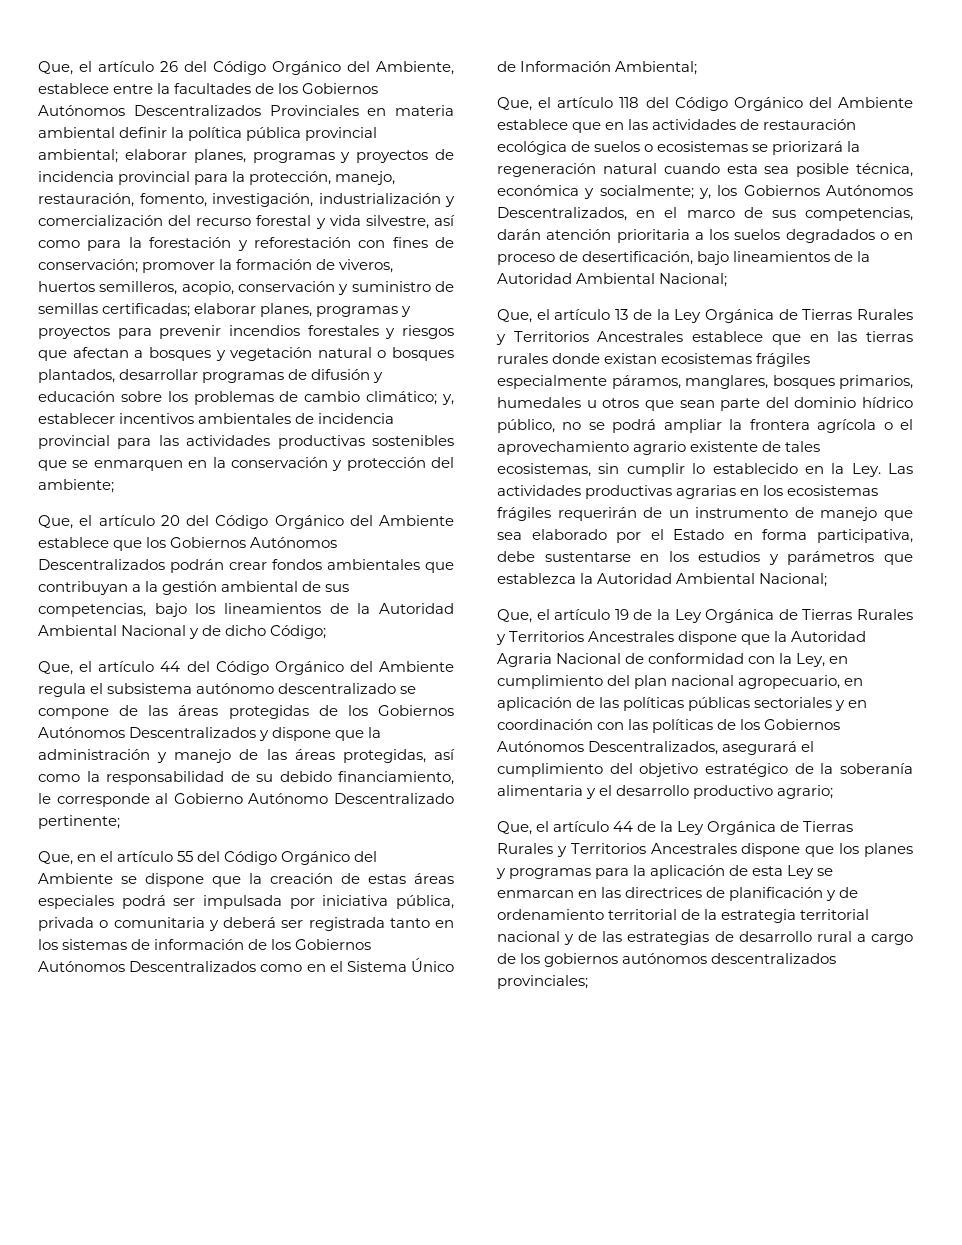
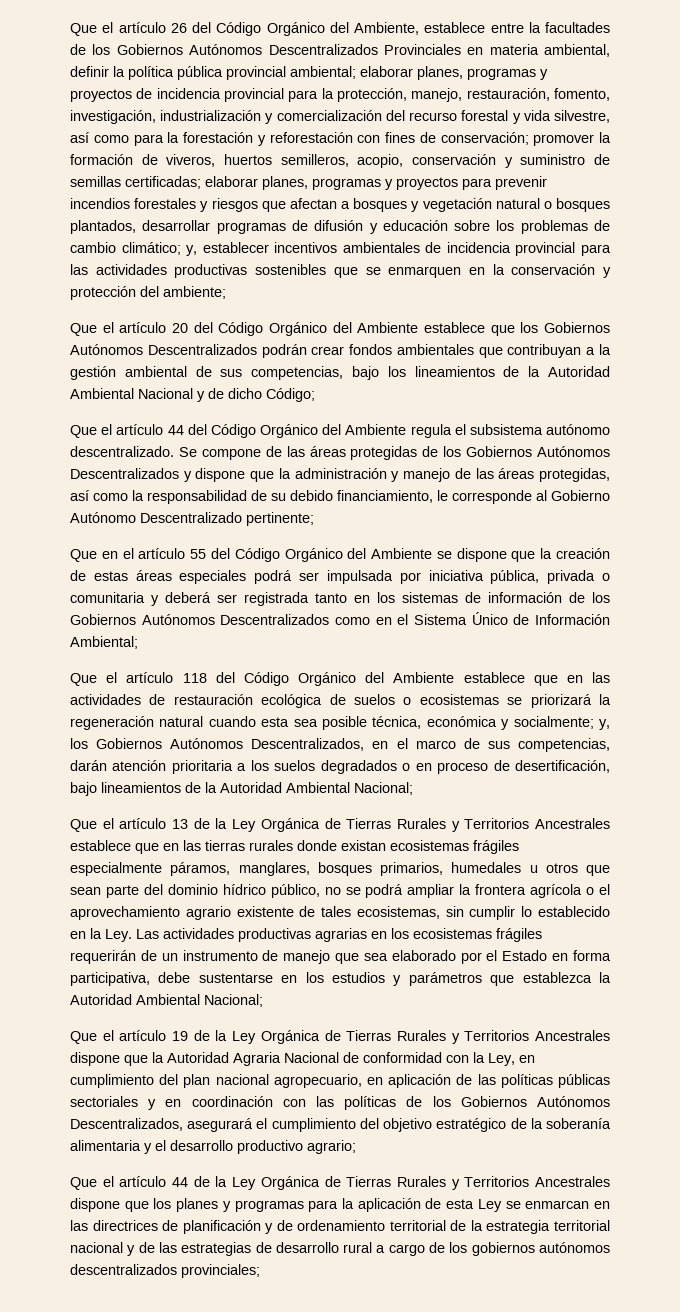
- Que, el artículo 26 del Código Orgánico del Ambiente, establece entre la facultades de los Gobiernos Autónomos Descentralizados Provinciales en materia ambiental definir la política pública provincial ambiental;
+ Que el artículo 26 del Código Orgánico del Ambiente, establece entre la facultades de los Gobiernos Autónomos Descentralizados Provinciales en materia ambiental, definir la política pública provincial ambiental;
- Que, el artículo 20 del Código Orgánico del Ambiente establece que los Gobiernos Autónomos Descentralizados podrán crear fondos ambientales que contribuyan a la gestión ambiental de sus competencias, bajo los lineamientos de la Autoridad Ambiental Nacional y de dicho Código;
+ Que el artículo 20 del Código Orgánico del Ambiente establece que los Gobiernos Autónomos Descentralizados podrán crear fondos ambientales que contribuyan a la gestión ambiental de sus competencias, bajo los lineamientos de la Autoridad Ambiental Nacional y de dicho Código;
- Que, el artículo 44 del Código Orgánico del Ambiente regula el subsistema autónomo descentralizado se compone de las áreas protegidas de los Gobiernos Autónomos Descentralizados y dispone que la administración y manejo de las áreas protegidas, así como la responsabilidad de su debido financiamiento, le corresponde al Gobierno Autónomo Descentralizado pertinente;
+ Que el artículo 44 del Código Orgánico del Ambiente regula el subsistema autónomo descentralizado. Se compone de las áreas protegidas de los Gobiernos Autónomos Descentralizados y dispone que la administración y manejo de las áreas protegidas, así como la responsabilidad de su debido financiamiento, le corresponde al Gobierno Autónomo Descentralizado pertinente;
- Que, en el artículo 55 del Código Orgánico del Ambiente se dispone que la creación de estas áreas especiales podrá ser impulsada por iniciativa pública, privada o comunitaria y deberá ser registrada tanto en los sistemas de información de los Gobiernos Autónomos Descentralizados como en el Sistema Único de Información Ambiental;
+ Que en el artículo 55 del Código Orgánico del Ambiente se dispone que la creación de estas áreas especiales podrá ser impulsada por iniciativa pública, privada o comunitaria y deberá ser registrada tanto en los sistemas de información de los Gobiernos Autónomos Descentralizados como en el Sistema Único de Información Ambiental;
- Que, el artículo 118 del Código Orgánico del Ambiente establece que en las actividades de restauración ecológica de suelos o ecosistemas se priorizará la regeneración natural cuando esta sea posible técnica, económica y socialmente;
+ Que el artículo 118 del Código Orgánico del Ambiente establece que en las actividades de restauración ecológica de suelos o ecosistemas se priorizará la regeneración natural cuando esta sea posible técnica, económica y socialmente;
- Que, el artículo 13 de la Ley Orgánica de Tierras Rurales y Territorios Ancestrales establece que en las tierras rurales donde existan ecosistemas frágiles especialmente páramos, manglares, bosques primarios, humedales u otros que sean parte del dominio hídrico público, no se podrá ampliar la frontera agrícola o el aprovechamiento agrario existente de tales ecosistemas, sin cumplir lo establecido en la Ley. Las actividades productivas agrarias en los ecosistemas frágiles requerirán de un instrumento de manejo que sea elaborado por el Estado en forma participativa, debe sustentarse en los estudios y parámetros que establezca la Autoridad Ambiental Nacional;
+ Que el artículo 13 de la Ley Orgánica de Tierras Rurales y Territorios Ancestrales establece que en las tierras rurales donde existan ecosistemas frágiles especialmente páramos, manglares, bosques primarios, humedales u otros que sean parte del dominio hídrico público, no se podrá ampliar la frontera agrícola o el aprovechamiento agrario existente de tales ecosistemas, sin cumplir lo establecido en la Ley. Las actividades productivas agrarias en los ecosistemas frágiles requerirán de un instrumento de manejo que sea elaborado por el Estado en forma participativa, debe sustentarse en los estudios y parámetros que establezca la Autoridad Ambiental Nacional;
- Que, el artículo 19 de la Ley Orgánica de Tierras Rurales y Territorios Ancestrales dispone que la Autoridad Agraria Nacional de conformidad con la Ley, en cumplimiento del plan nacional agropecuario, en aplicación de las políticas públicas sectoriales y en coordinación con las políticas de los Gobiernos Autónomos Descentralizados, asegurará el cumplimiento del objetivo estratégico de la soberanía alimentaria y el desarrollo productivo agrario;
+ Que el artículo 19 de la Ley Orgánica de Tierras Rurales y Territorios Ancestrales dispone que la Autoridad Agraria Nacional de conformidad con la Ley, en cumplimiento del plan nacional agropecuario, en aplicación de las políticas públicas sectoriales y en coordinación con las políticas de los Gobiernos Autónomos Descentralizados, asegurará el cumplimiento del objetivo estratégico de la soberanía alimentaria y el desarrollo productivo agrario;
- Que, el artículo 44 de la Ley Orgánica de Tierras Rurales y Territorios Ancestrales dispone que los planes y programas para la aplicación de esta Ley se enmarcan en las directrices de planificación y de ordenamiento territorial de la estrategia territorial nacional y de las estrategias de desarrollo rural a cargo de los gobiernos autónomos descentralizados provinciales;
+ Que el artículo 44 de la Ley Orgánica de Tierras Rurales y Territorios Ancestrales dispone que los planes y programas para la aplicación de esta Ley se enmarcan en las directrices de planificación y de ordenamiento territorial de la estrategia territorial nacional y de las estrategias de desarrollo rural a cargo de los gobiernos autónomos descentralizados provinciales;

